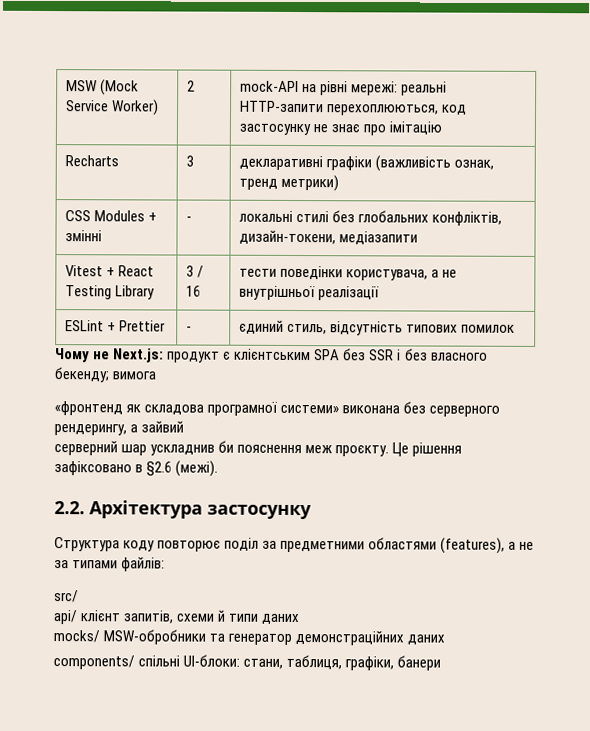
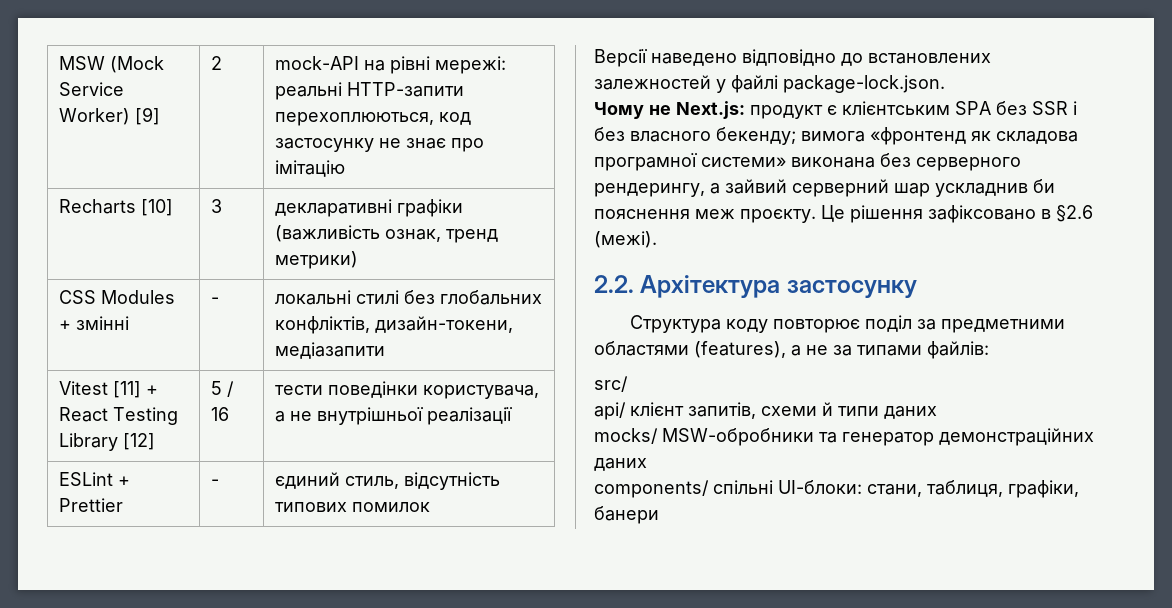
- MSW (Mock Service Worker) | 2 | mock-API на рівні мережі: реальні HTTP-запити перехоплюються, код застосунку не знає про імітацію
+ MSW (Mock Service Worker) [9] | 2 | mock-API на рівні мережі: реальні HTTP-запити перехоплюються, код застосунку не знає про імітацію
- Recharts | 3 | декларативні графіки (важливість ознак, тренд метрики)
+ Recharts [10] | 3 | декларативні графіки (важливість ознак, тренд метрики)
- Vitest + React Testing Library | 3 / 16 | тести поведінки користувача, а не внутрішньої реалізації
+ Vitest [11] + React Testing Library [12] | 5 / 16 | тести поведінки користувача, а не внутрішньої реалізації
+ Версії наведено відповідно до встановлених залежностей у файлі package-lock.json.
- Чому не Next.js: продукт є клієнтським SPA без SSR і без власного бекенду; вимога
- «фронтенд як складова програмної системи» виконана без серверного рендерингу, а зайвий
- серверний шар ускладнив би пояснення меж проєкту.
+ Чому не Next.js: продукт є клієнтським SPA без SSR і без власного бекенду; вимога «фронтенд як складова програмної системи» виконана без серверного рендерингу, а зайвий серверний шар ускладнив би пояснення меж проєкту.

